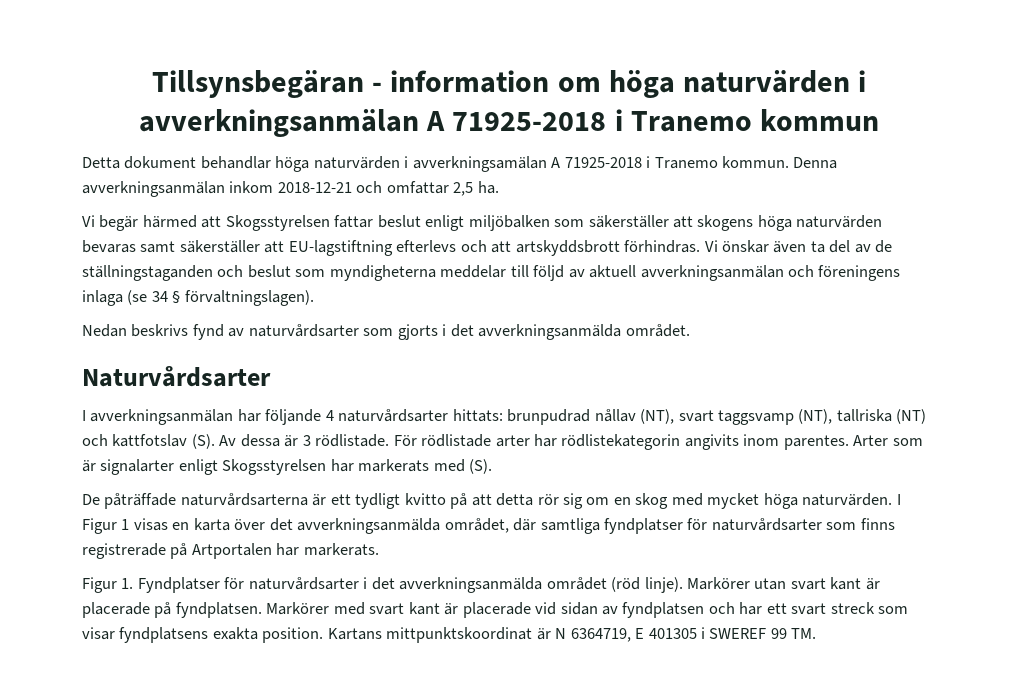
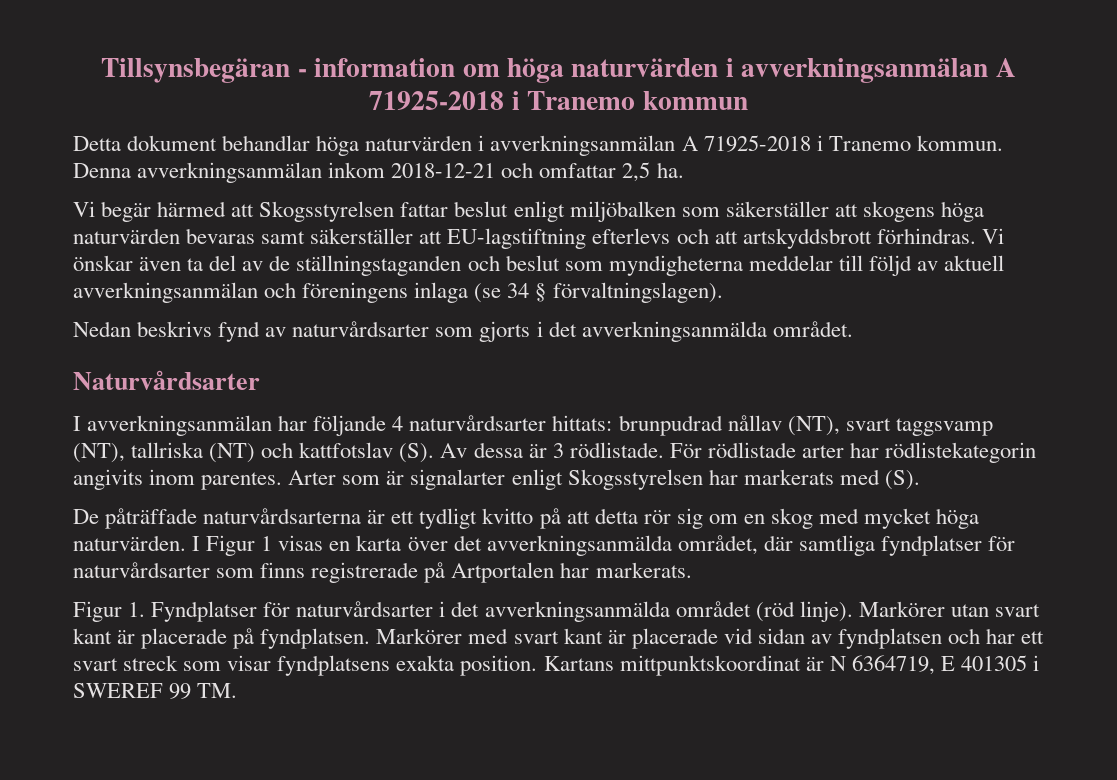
- Detta dokument behandlar höga naturvärden i avverkningsamälan A 71925-2018 i Tranemo kommun.
+ Detta dokument behandlar höga naturvärden i avverkningsanmälan A 71925-2018 i Tranemo kommun.

